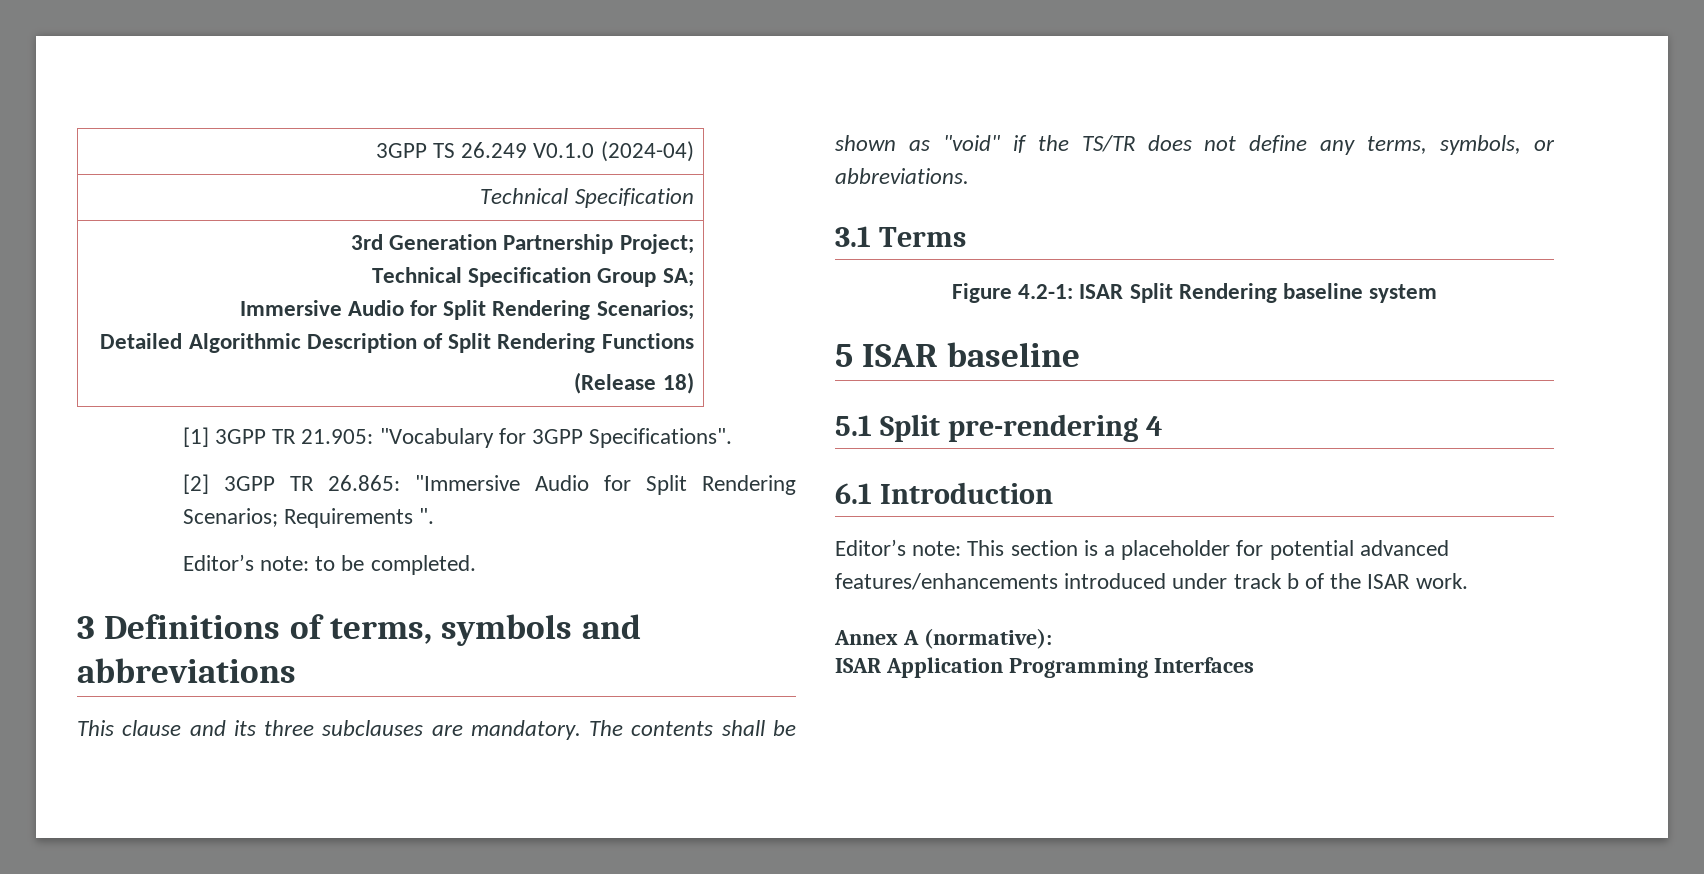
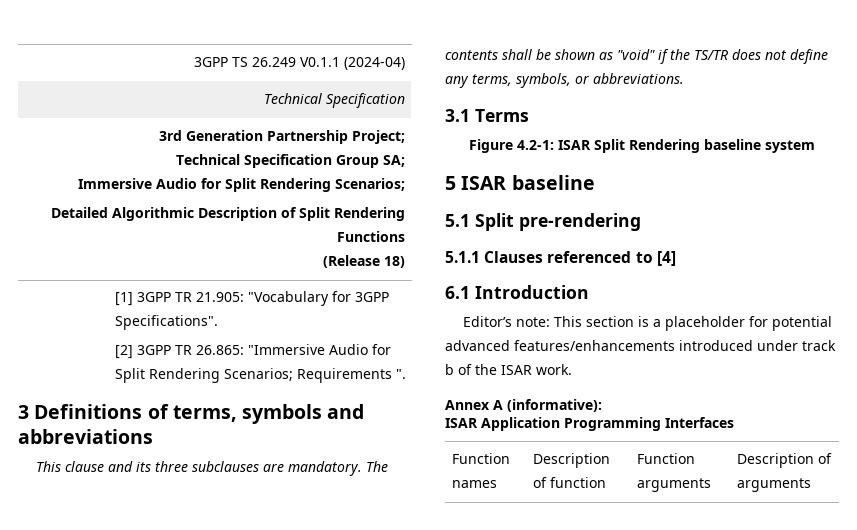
- 3GPP TS 26.249 V0.1.0 (2024-04)
+ 3GPP TS 26.249 V0.1.1 (2024-04)
- Editor’s note: to be completed.
- 5.1 Split pre-rendering 4
+ 5.1 Split pre-rendering
+ 5.1.1 Clauses referenced to [4]
- Annex A (normative):
+ Annex A (informative):
+ Function names | Description of function | Function arguments | Description of arguments

